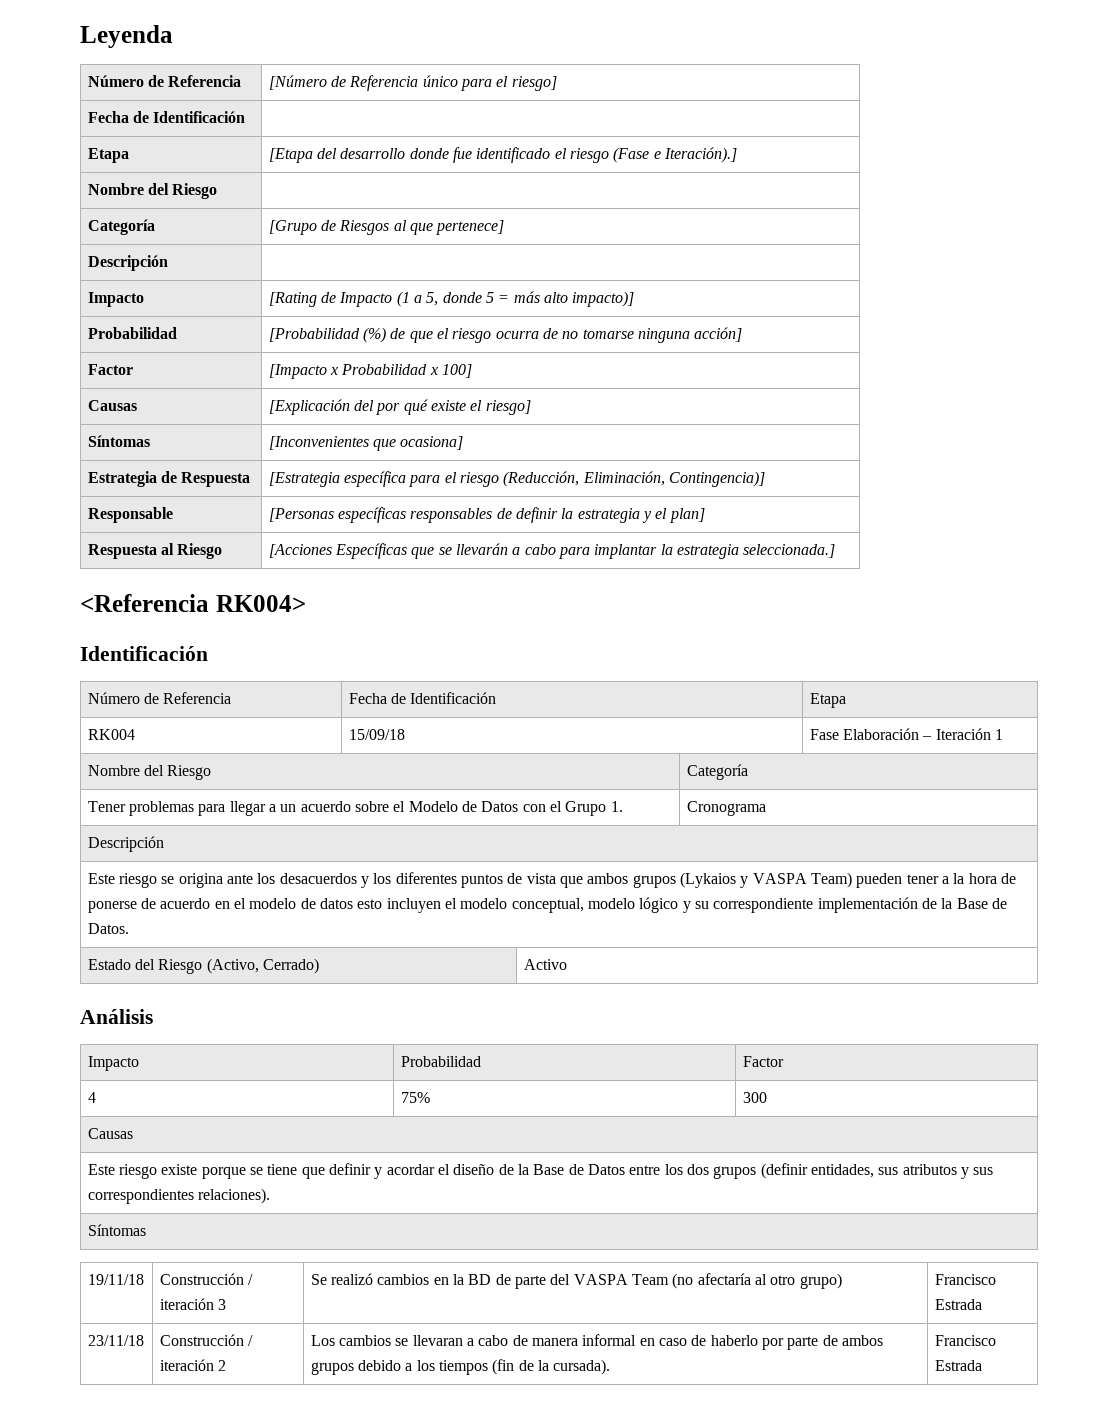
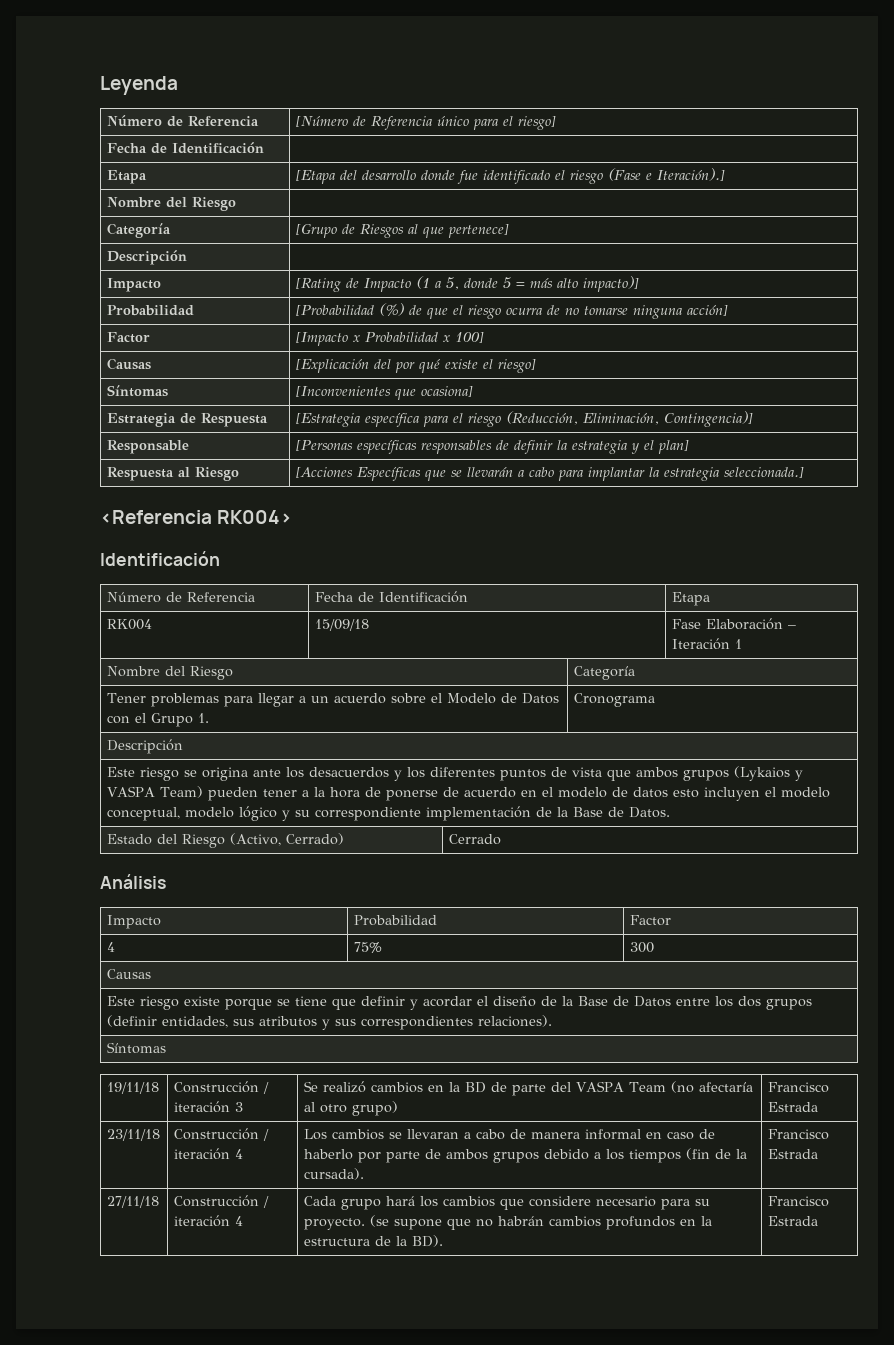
- Estado del Riesgo (Activo, Cerrado) | Activo
+ Estado del Riesgo (Activo, Cerrado) | Cerrado
- 23/11/18 | Construcción / iteración 2 | Los cambios se llevaran a cabo de manera informal en caso de haberlo por parte de ambos grupos debido a los tiempos (fin de la cursada). | Francisco Estrada
+ 23/11/18 | Construcción / iteración 4 | Los cambios se llevaran a cabo de manera informal en caso de haberlo por parte de ambos grupos debido a los tiempos (fin de la cursada). | Francisco Estrada
+ 27/11/18 | Construcción / iteración 4 | Cada grupo hará los cambios que considere necesario para su proyecto. (se supone que no habrán cambios profundos en la estructura de la BD). | Francisco Estrada

